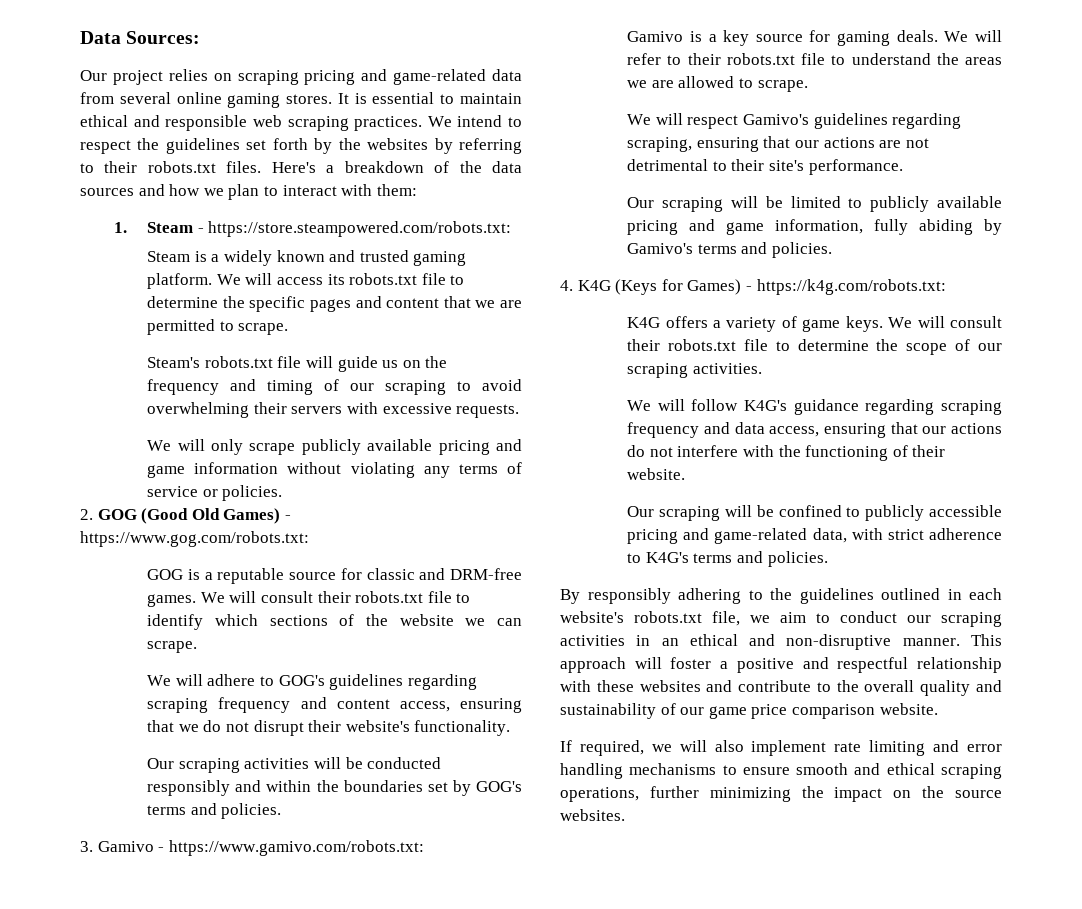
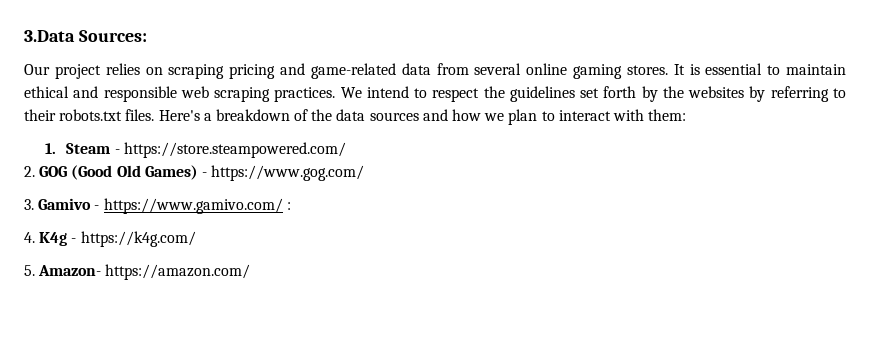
- Data Sources:
+ 3.Data Sources:
- 1. Steam - https://store.steampowered.com/robots.txt:
- Steam is a widely known and trusted gaming platform. We will access its robots.txt file to determine the specific pages and content that we are permitted to scrape.
- Steam's robots.txt file will guide us on the frequency and timing of our scraping to avoid overwhelming their servers with excessive requests.
- We will only scrape publicly available pricing and game information without violating any terms of service or policies.
+ 1. Steam - https://store.steampowered.com/
- 2. GOG (Good Old Games) - https://www.gog.com/robots.txt:
- GOG is a reputable source for classic and DRM-free games. We will consult their robots.txt file to identify which sections of the website we can scrape.
- We will adhere to GOG's guidelines regarding scraping frequency and content access, ensuring that we do not disrupt their website's functionality.
- Our scraping activities will be conducted responsibly and within the boundaries set by GOG's terms and policies.
- 3. Gamivo - https://www.gamivo.com/robots.txt:
- Gamivo is a key source for gaming deals. We will refer to their robots.txt file to understand the areas we are allowed to scrape.
- We will respect Gamivo's guidelines regarding scraping, ensuring that our actions are not detrimental to their site's performance.
- Our scraping will be limited to publicly available pricing and game information, fully abiding by Gamivo's terms and policies.
- 4. K4G (Keys for Games) - https://k4g.com/robots.txt:
- K4G offers a variety of game keys. We will consult their robots.txt file to determine the scope of our scraping activities.
- We will follow K4G's guidance regarding scraping frequency and data access, ensuring that our actions do not interfere with the functioning of their website.
- Our scraping will be confined to publicly accessible pricing and game-related data, with strict adherence to K4G's terms and policies.
- By responsibly adhering to the guidelines outlined in each website's robots.txt file, we aim to conduct our scraping activities in an ethical and non-disruptive manner. This approach will foster a positive and respectful relationship with these websites and contribute to the overall quality and sustainability of our game price comparison website.
- If required, we will also implement rate limiting and error handling mechanisms to ensure smooth and ethical scraping operations, further minimizing the impact on the source websites.
+ 2. GOG (Good Old Games) - https://www.gog.com/
+ 3. Gamivo - https://www.gamivo.com/ :
+ 4. K4g - https://k4g.com/
+ 5. Amazon- https://amazon.com/

